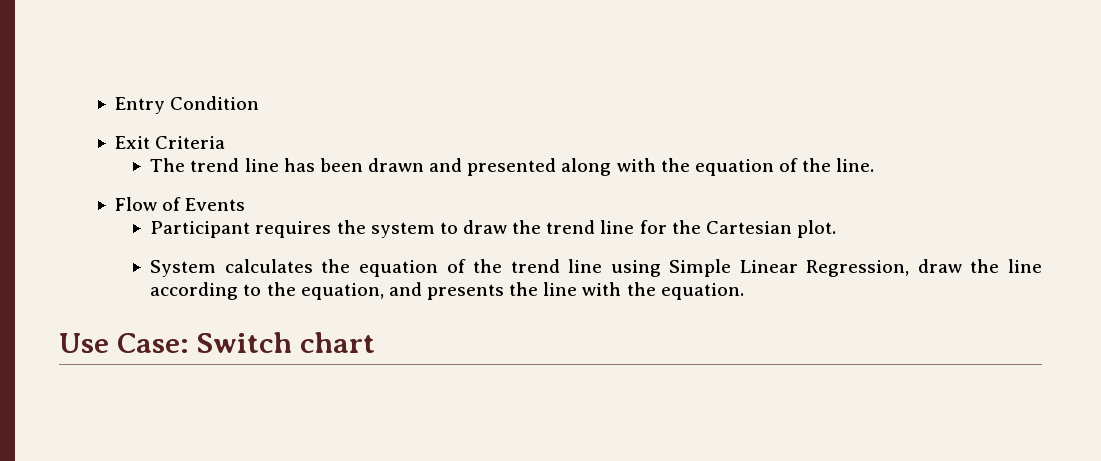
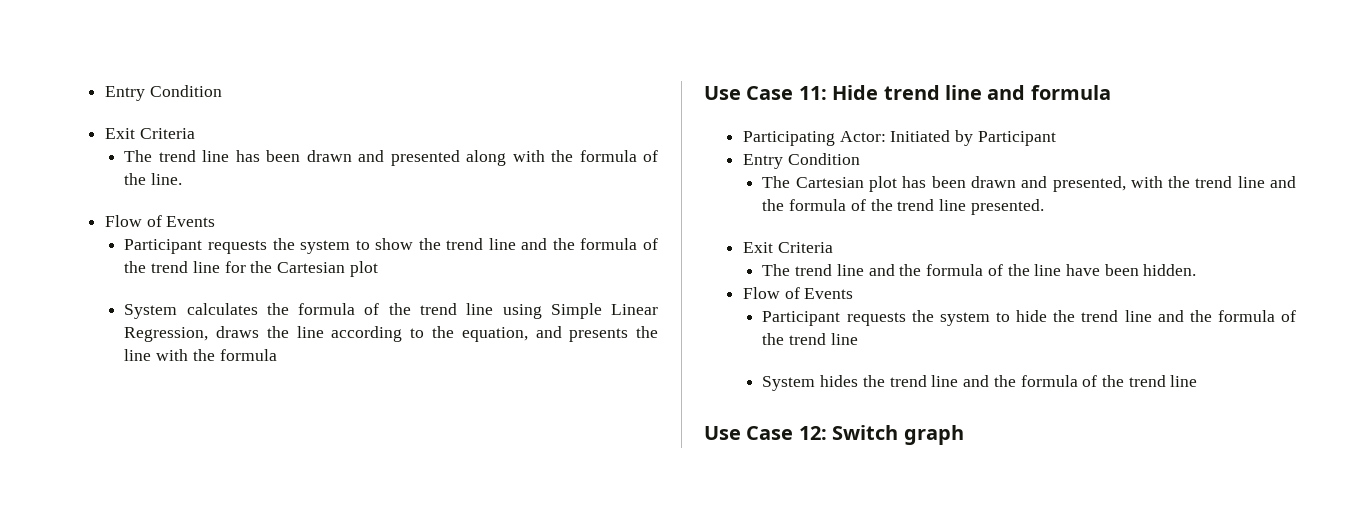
- The trend line has been drawn and presented along with the equation of the line.
+ The trend line has been drawn and presented along with the formula of the line.
- Participant requires the system to draw the trend line for the Cartesian plot.
+ Participant requests the system to show the trend line and the formula of the trend line for the Cartesian plot
- System calculates the equation of the trend line using Simple Linear Regression, draw the line according to the equation, and presents the line with the equation.
- Use Case: Switch chart
+ System calculates the formula of the trend line using Simple Linear Regression, draws the line according to the equation, and presents the line with the formula
+ Use Case 11: Hide trend line and formula
+ Participating Actor: Initiated by Participant
+ Entry Condition
+ The Cartesian plot has been drawn and presented, with the trend line and the formula of the trend line presented.
+ Exit Criteria
+ The trend line and the formula of the line have been hidden.
+ Flow of Events
+ Participant requests the system to hide the trend line and the formula of the trend line
+ System hides the trend line and the formula of the trend line
+ Use Case 12: Switch graph

